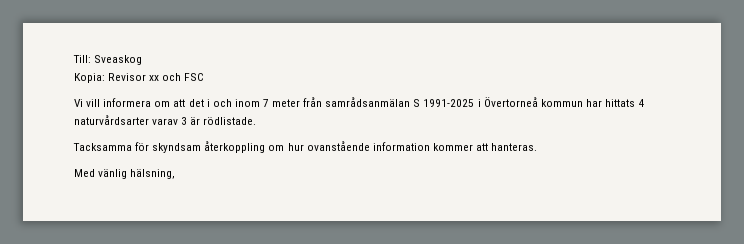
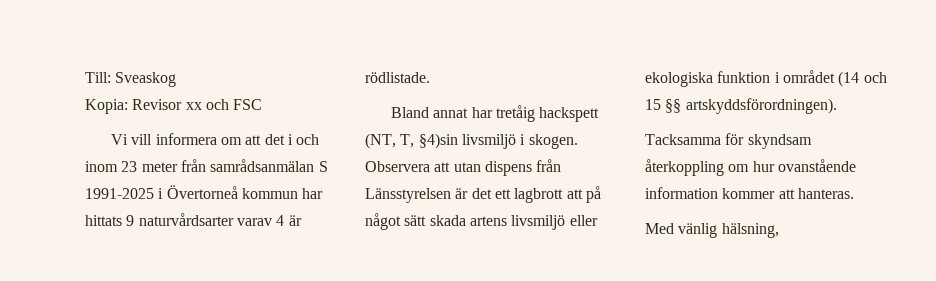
- Vi vill informera om att det i och inom 7 meter från samrådsanmälan S 1991-2025 i Övertorneå kommun har hittats 4 naturvårdsarter varav 3 är rödlistade.
+ Vi vill informera om att det i och inom 23 meter från samrådsanmälan S 1991-2025 i Övertorneå kommun har hittats 9 naturvårdsarter varav 4 är rödlistade.
+ Bland annat har tretåig hackspett (NT, T, §4)sin livsmiljö i skogen. Observera att utan dispens från Länsstyrelsen är det ett lagbrott att på något sätt skada artens livsmiljö eller ekologiska funktion i området (14 och 15 §§ artskyddsförordningen).

